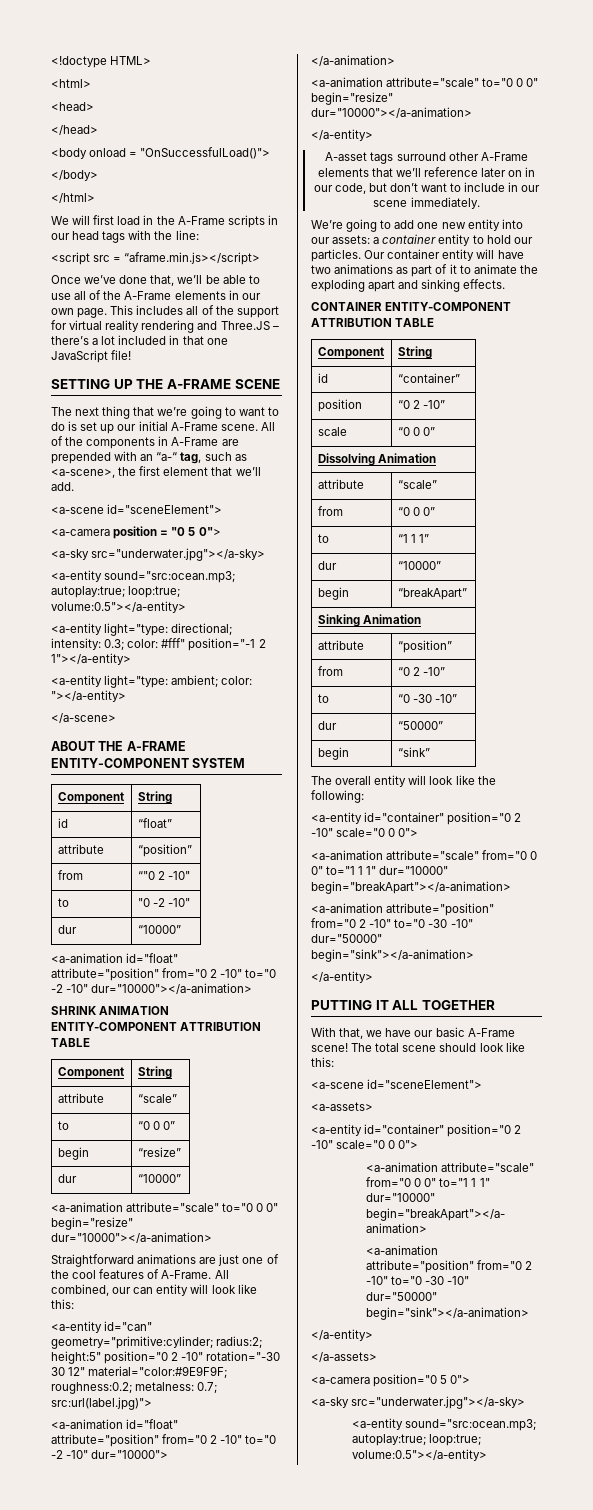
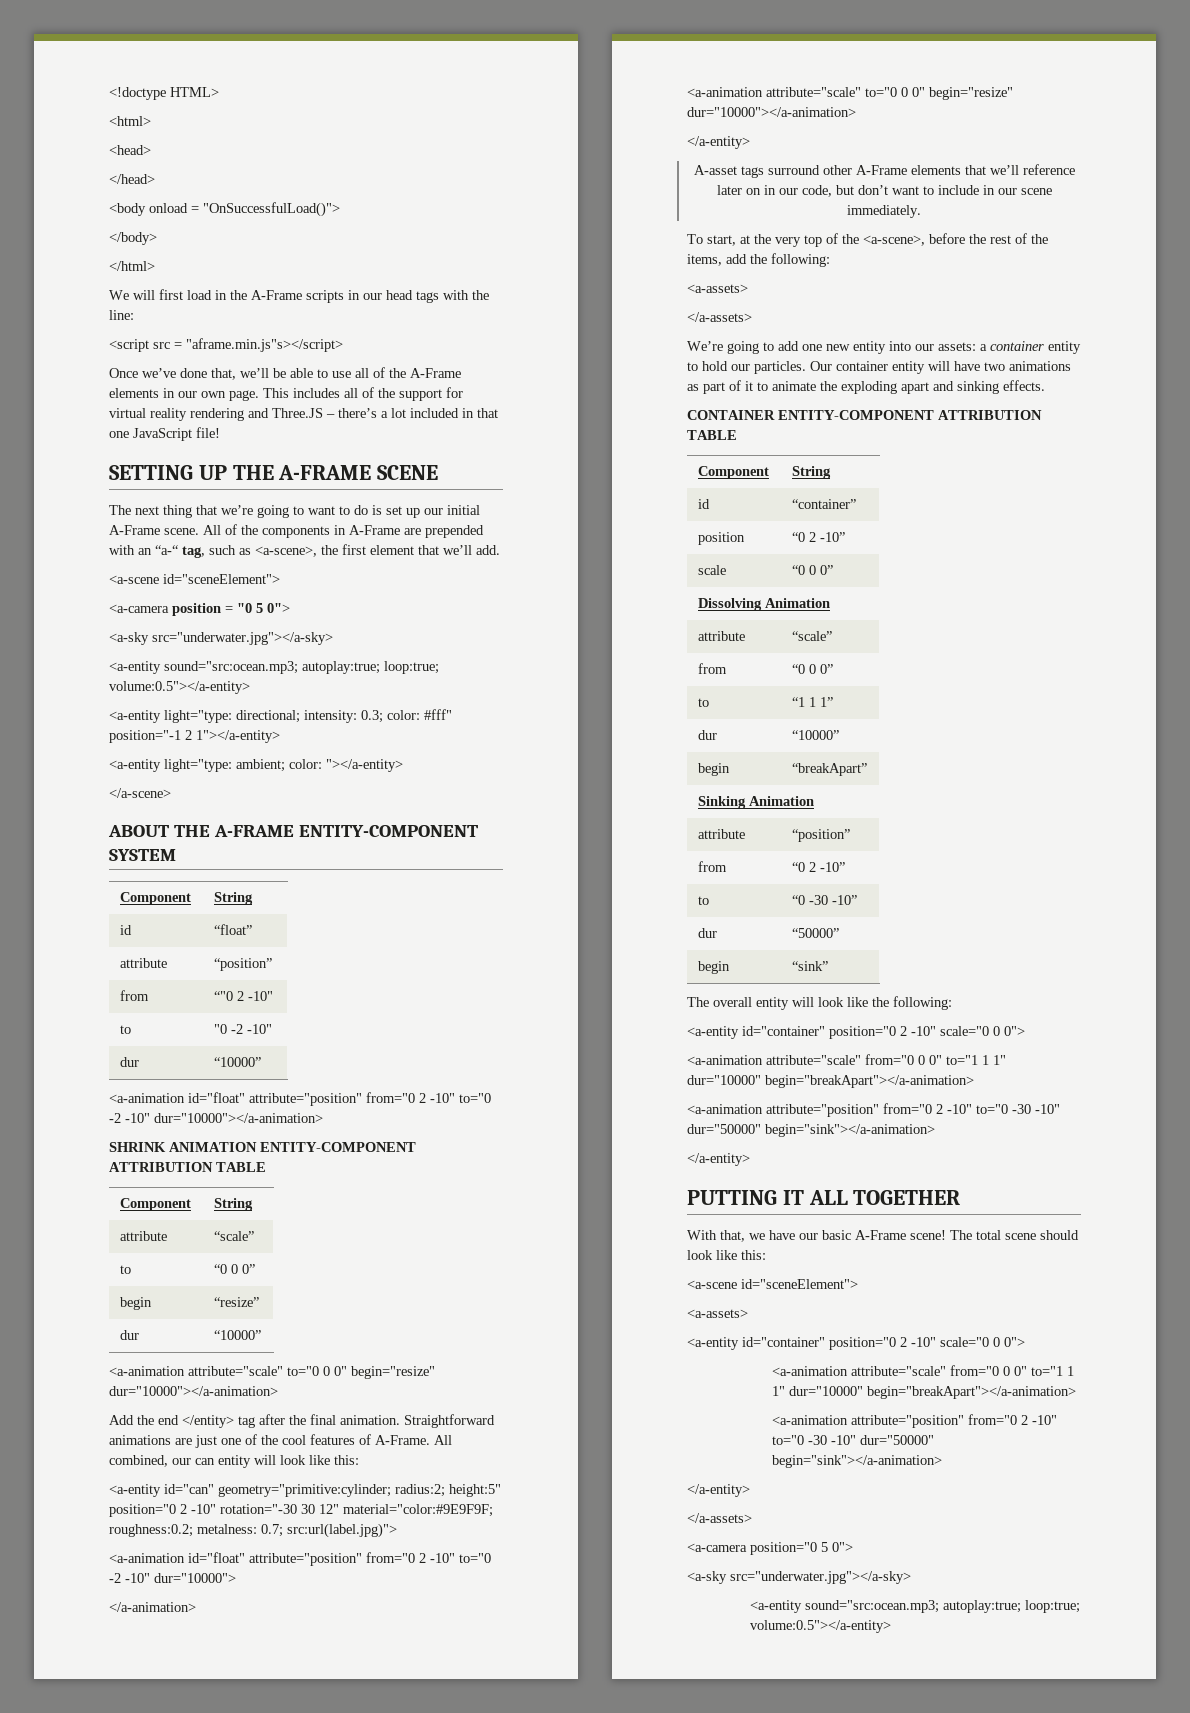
- <script src = “aframe.min.js></script>
+ <script src = "aframe.min.js"s></script>
+ Add the end </entity> tag after the final animation.
+ To start, at the very top of the <a-scene>, before the rest of the items, add the following:
+ <a-assets>
+ </a-assets>

